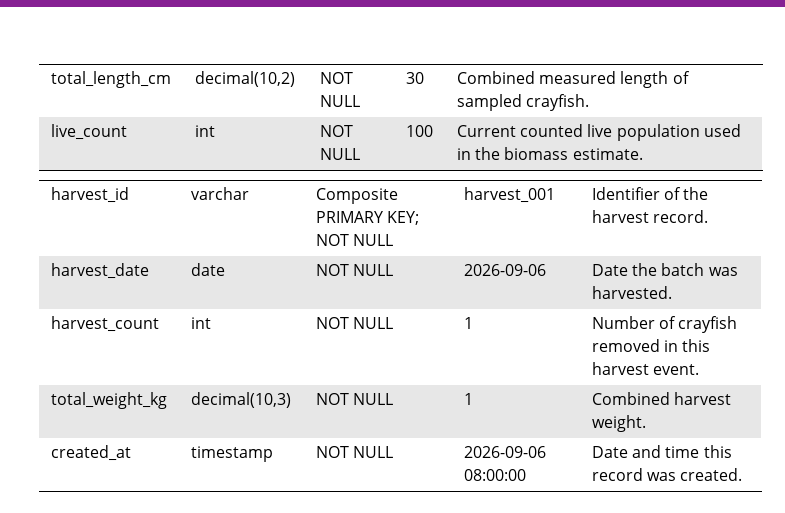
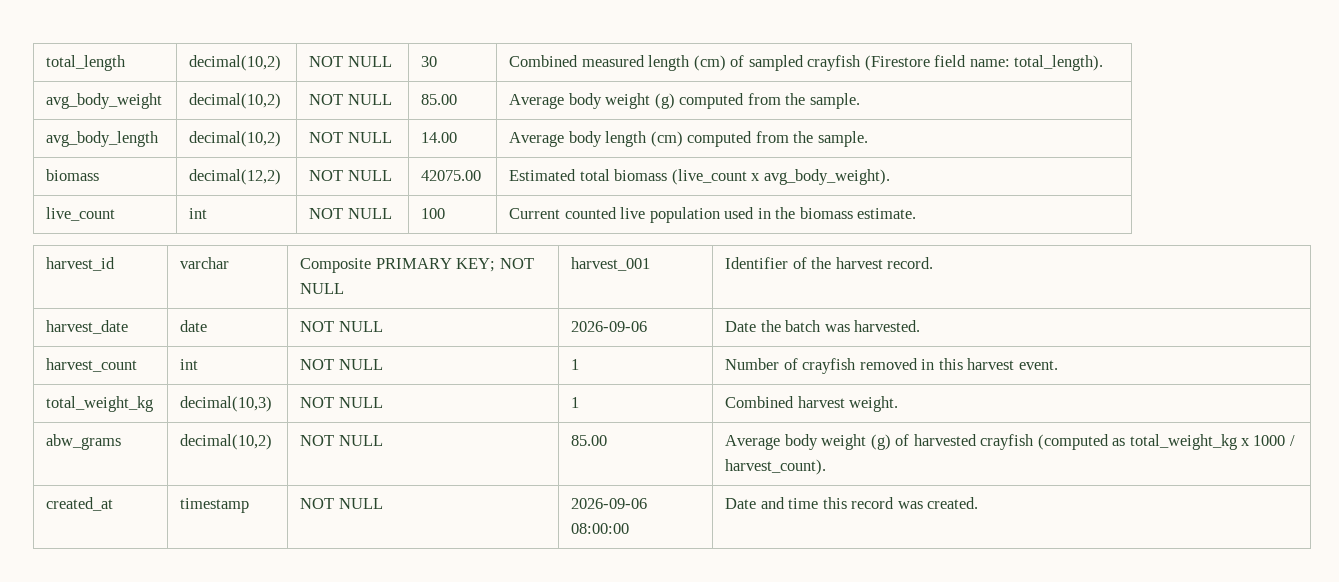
- total_length_cm | decimal(10,2) | NOT NULL | 30 | Combined measured length of sampled crayfish.
+ total_length | decimal(10,2) | NOT NULL | 30 | Combined measured length (cm) of sampled crayfish (Firestore field name: total_length).
+ avg_body_weight | decimal(10,2) | NOT NULL | 85.00 | Average body weight (g) computed from the sample.
+ avg_body_length | decimal(10,2) | NOT NULL | 14.00 | Average body length (cm) computed from the sample.
+ biomass | decimal(12,2) | NOT NULL | 42075.00 | Estimated total biomass (live_count x avg_body_weight).
+ abw_grams | decimal(10,2) | NOT NULL | 85.00 | Average body weight (g) of harvested crayfish (computed as total_weight_kg x 1000 / harvest_count).

